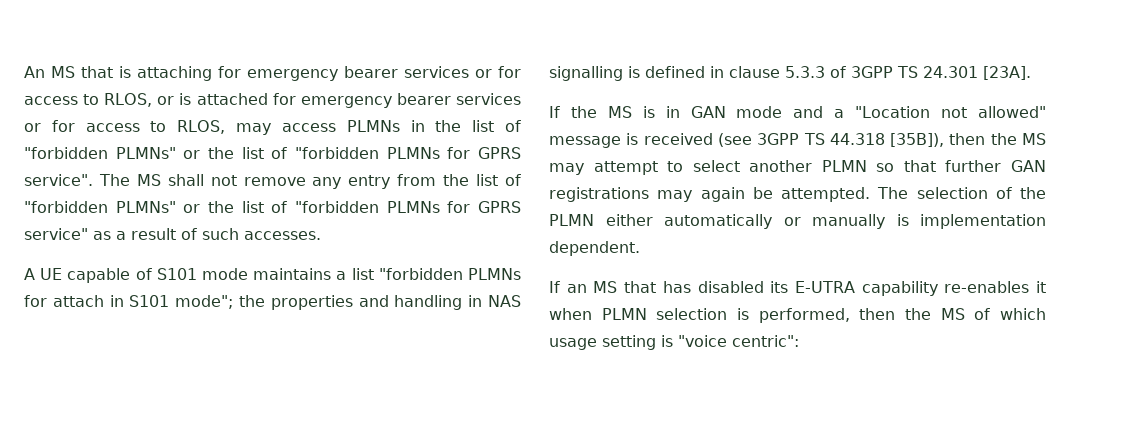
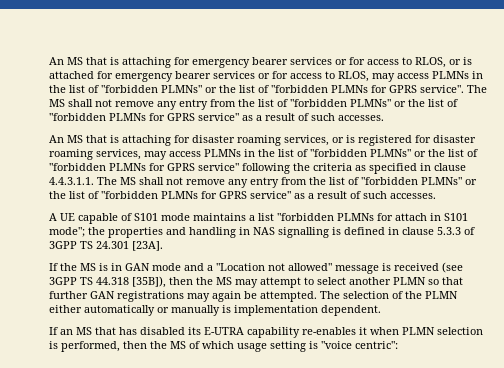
+ An MS that is attaching for disaster roaming services, or is registered for disaster roaming services, may access PLMNs in the list of "forbidden PLMNs" or the list of "forbidden PLMNs for GPRS service" following the criteria as specified in clause 4.4.3.1.1. The MS shall not remove any entry from the list of "forbidden PLMNs" or the list of "forbidden PLMNs for GPRS service" as a result of such accesses.

